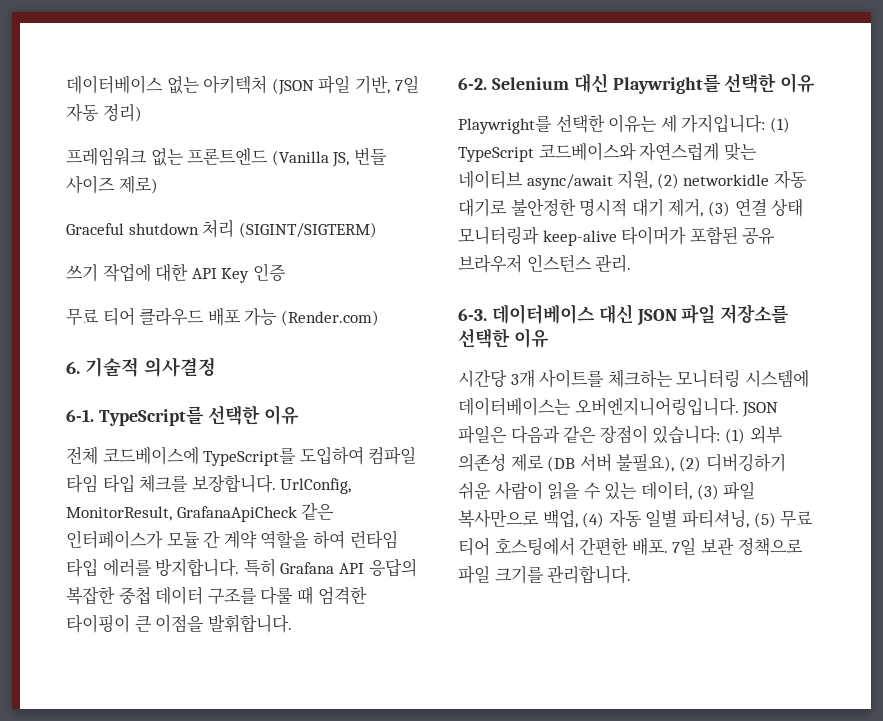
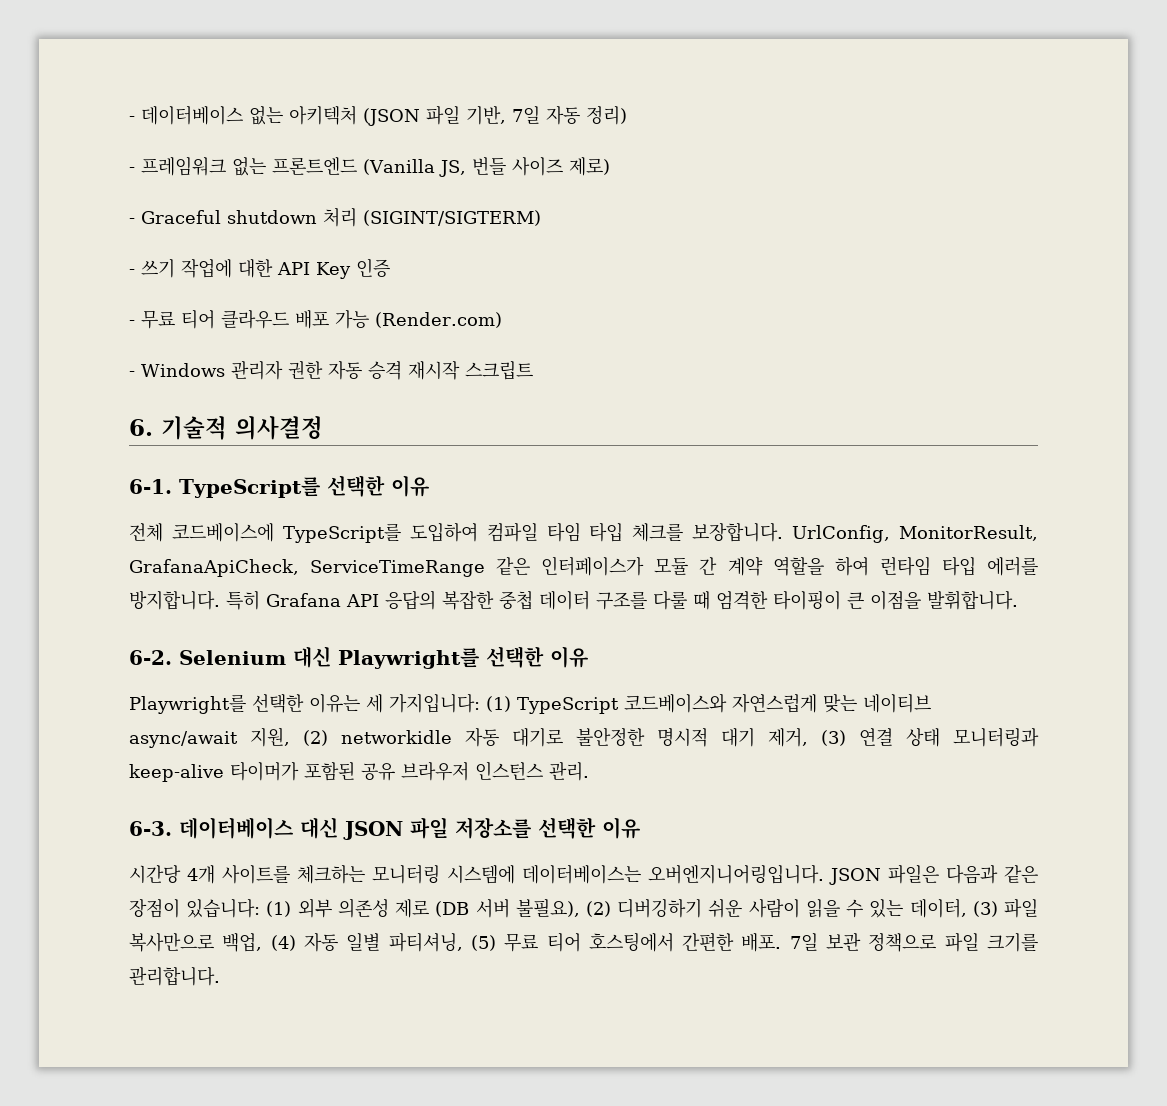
- 데이터베이스 없는 아키텍처 (JSON 파일 기반, 7일 자동 정리)
+ - 데이터베이스 없는 아키텍처 (JSON 파일 기반, 7일 자동 정리)
- 프레임워크 없는 프론트엔드 (Vanilla JS, 번들 사이즈 제로)
+ - 프레임워크 없는 프론트엔드 (Vanilla JS, 번들 사이즈 제로)
- Graceful shutdown 처리 (SIGINT/SIGTERM)
+ - Graceful shutdown 처리 (SIGINT/SIGTERM)
- 쓰기 작업에 대한 API Key 인증
+ - 쓰기 작업에 대한 API Key 인증
- 무료 티어 클라우드 배포 가능 (Render.com)
+ - 무료 티어 클라우드 배포 가능 (Render.com)
+ - Windows 관리자 권한 자동 승격 재시작 스크립트
- UrlConfig, MonitorResult, GrafanaApiCheck 같은 인터페이스가 모듈 간 계약 역할을 하여 런타임 타입 에러를 방지합니다.
+ UrlConfig, MonitorResult, GrafanaApiCheck, ServiceTimeRange 같은 인터페이스가 모듈 간 계약 역할을 하여 런타임 타입 에러를 방지합니다.
- 시간당 3개 사이트를 체크하는 모니터링 시스템에 데이터베이스는 오버엔지니어링입니다.
+ 시간당 4개 사이트를 체크하는 모니터링 시스템에 데이터베이스는 오버엔지니어링입니다.

